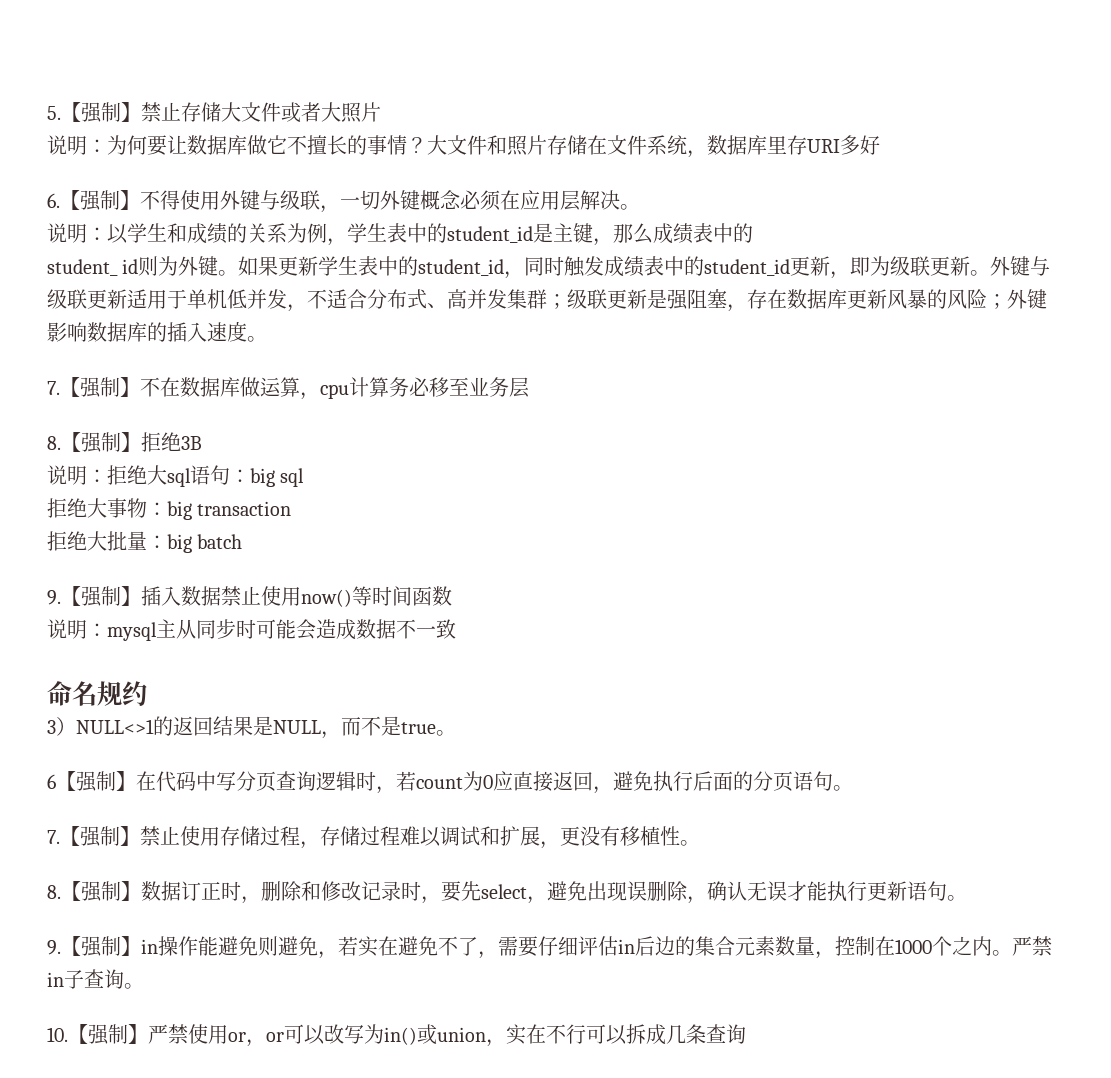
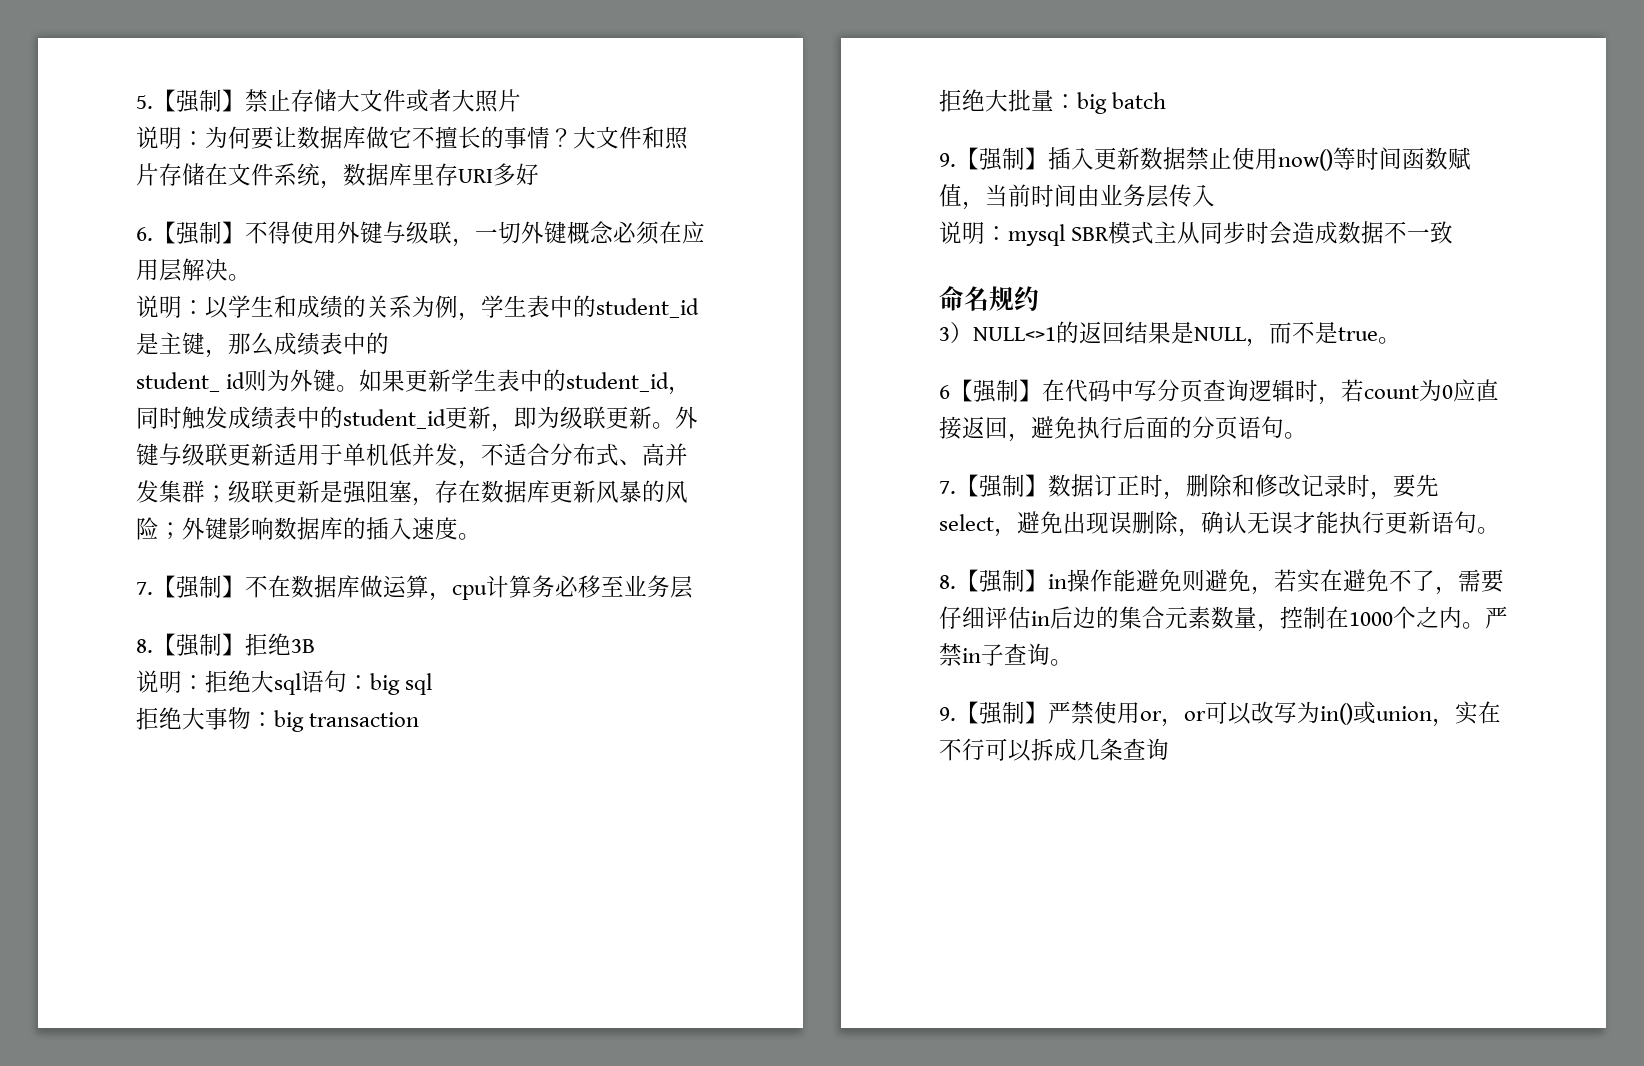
- 9.【强制】插入数据禁止使用now()等时间函数
+ 9.【强制】插入更新数据禁止使用now()等时间函数赋值，当前时间由业务层传入
- 说明：mysql主从同步时可能会造成数据不一致
+ 说明：mysql SBR模式主从同步时会造成数据不一致
- 7.【强制】禁止使用存储过程，存储过程难以调试和扩展，更没有移植性。
- 8.【强制】数据订正时，删除和修改记录时，要先select，避免出现误删除，确认无误才能执行更新语句。
+ 7.【强制】数据订正时，删除和修改记录时，要先select，避免出现误删除，确认无误才能执行更新语句。
- 9.【强制】in操作能避免则避免，若实在避免不了，需要仔细评估in后边的集合元素数量，控制在1000个之内。
+ 8.【强制】in操作能避免则避免，若实在避免不了，需要仔细评估in后边的集合元素数量，控制在1000个之内。
- 10.【强制】严禁使用or，or可以改写为in()或union，实在不行可以拆成几条查询
+ 9.【强制】严禁使用or，or可以改写为in()或union，实在不行可以拆成几条查询

